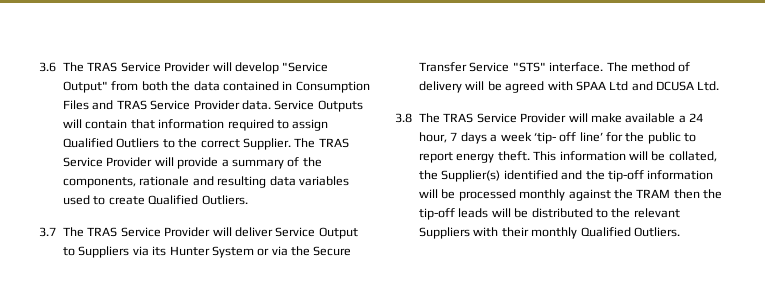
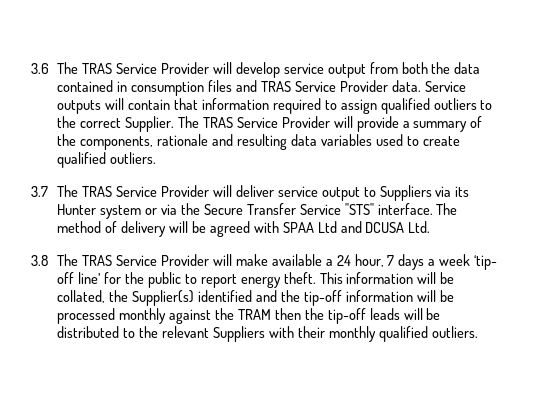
- 3.6 The TRAS Service Provider will develop "Service Output" from both the data contained in Consumption Files and TRAS Service Provider data.
+ 3.6 The TRAS Service Provider will develop service output from both the data contained in consumption files and TRAS Service Provider data.
- Service Outputs will contain that information required to assign Qualified Outliers to the correct Supplier.
+ Service outputs will contain that information required to assign qualified outliers to the correct Supplier.
- The TRAS Service Provider will provide a summary of the components, rationale and resulting data variables used to create Qualified Outliers.
+ The TRAS Service Provider will provide a summary of the components, rationale and resulting data variables used to create qualified outliers.
- 3.7 The TRAS Service Provider will deliver Service Output to Suppliers via its Hunter System or via the Secure Transfer Service "STS" interface.
+ 3.7 The TRAS Service Provider will deliver service output to Suppliers via its Hunter system or via the Secure Transfer Service "STS" interface.
- This information will be collated, the Supplier(s) identified and the tip-off information will be processed monthly against the TRAM then the tip-off leads will be distributed to the relevant Suppliers with their monthly Qualified Outliers.
+ This information will be collated, the Supplier(s) identified and the tip-off information will be processed monthly against the TRAM then the tip-off leads will be distributed to the relevant Suppliers with their monthly qualified outliers.

